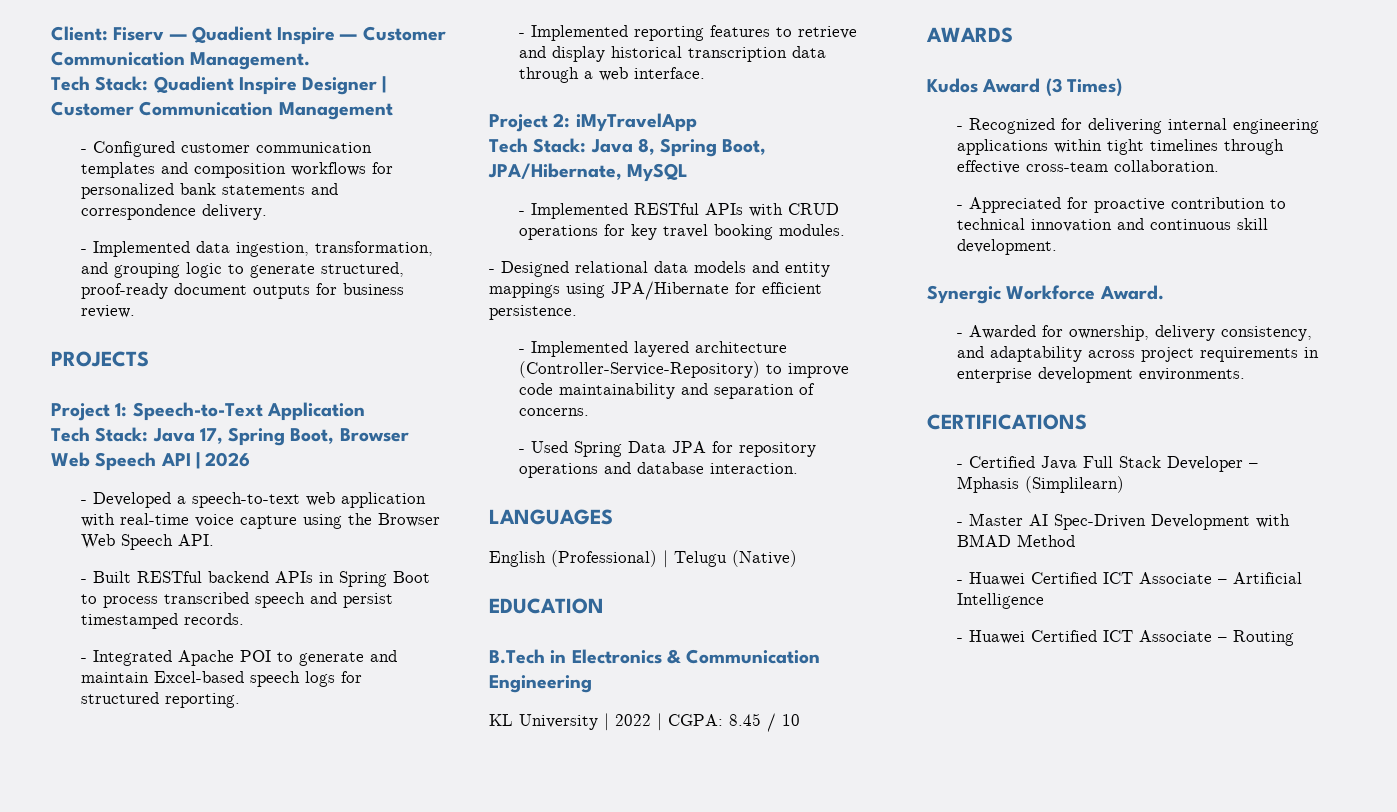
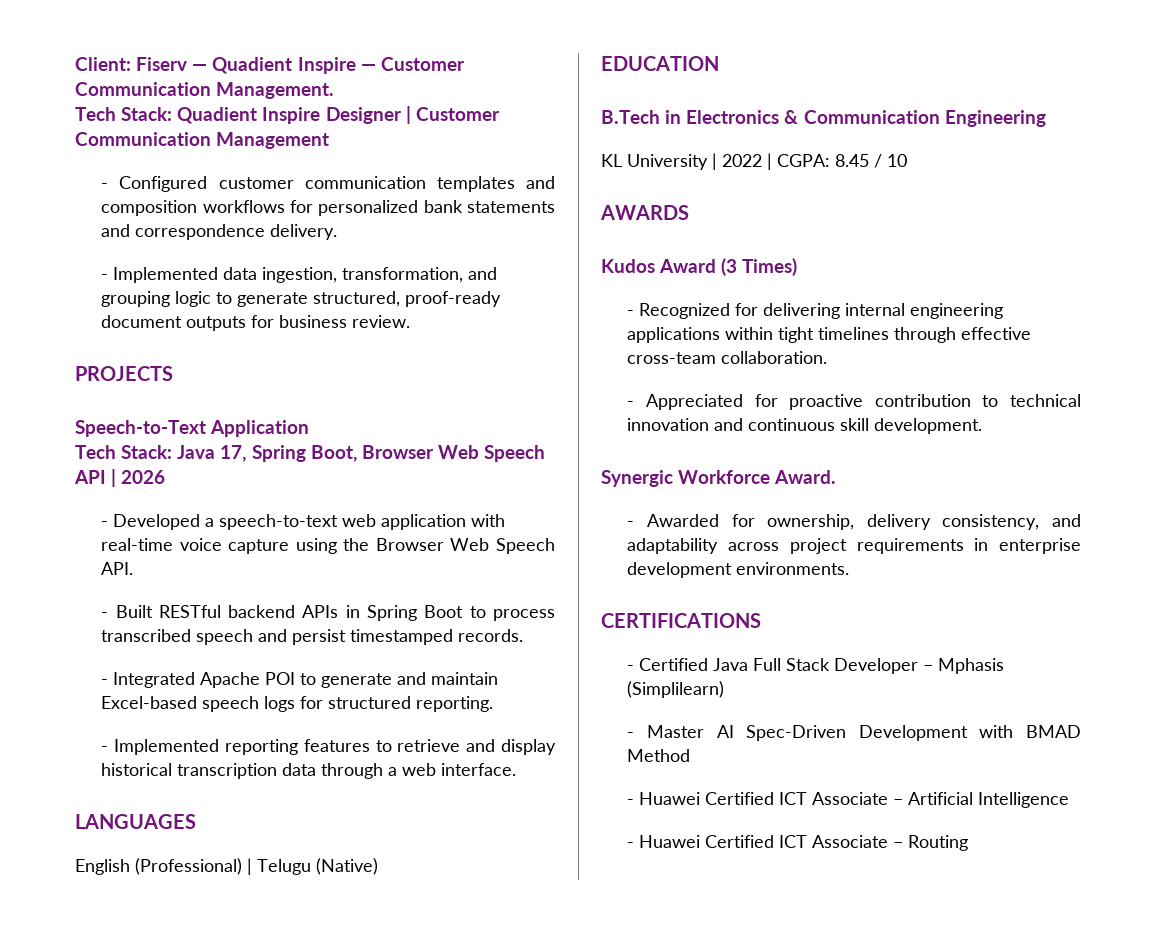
- Project 1: Speech-to-Text Application
+ Speech-to-Text Application
- Project 2: iMyTravelApp
- Tech Stack: Java 8, Spring Boot, JPA/Hibernate, MySQL
- - Implemented RESTful APIs with CRUD operations for key travel booking modules.
- - Designed relational data models and entity mappings using JPA/Hibernate for efficient persistence.
- - Implemented layered architecture (Controller-Service-Repository) to improve code maintainability and separation of concerns.
- - Used Spring Data JPA for repository operations and database interaction.

